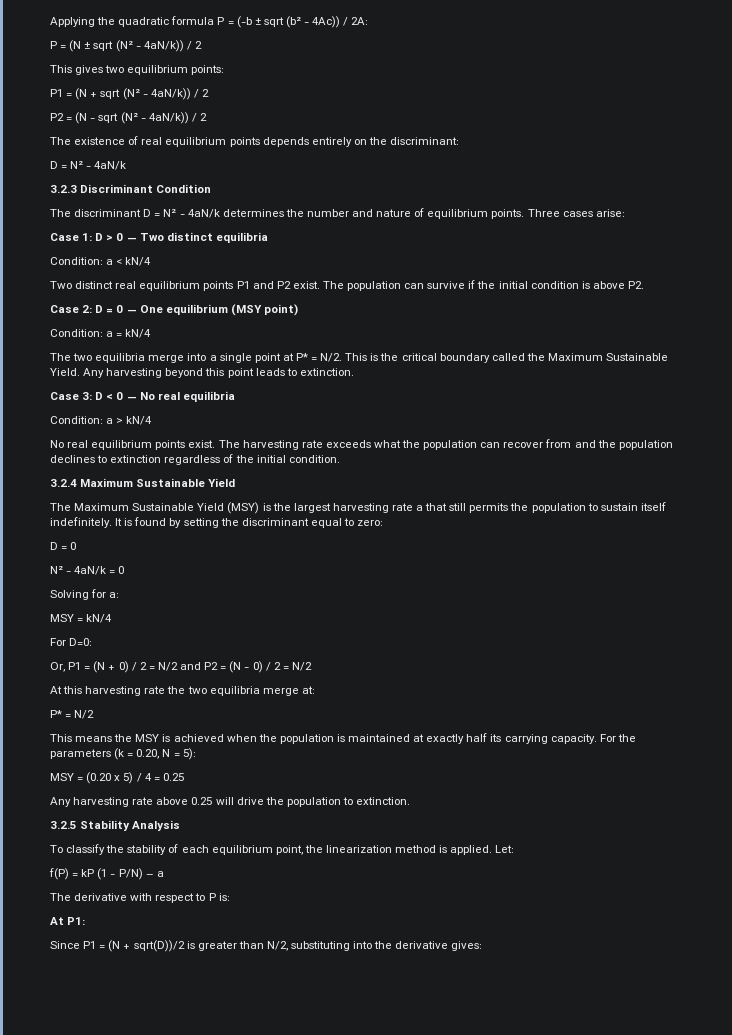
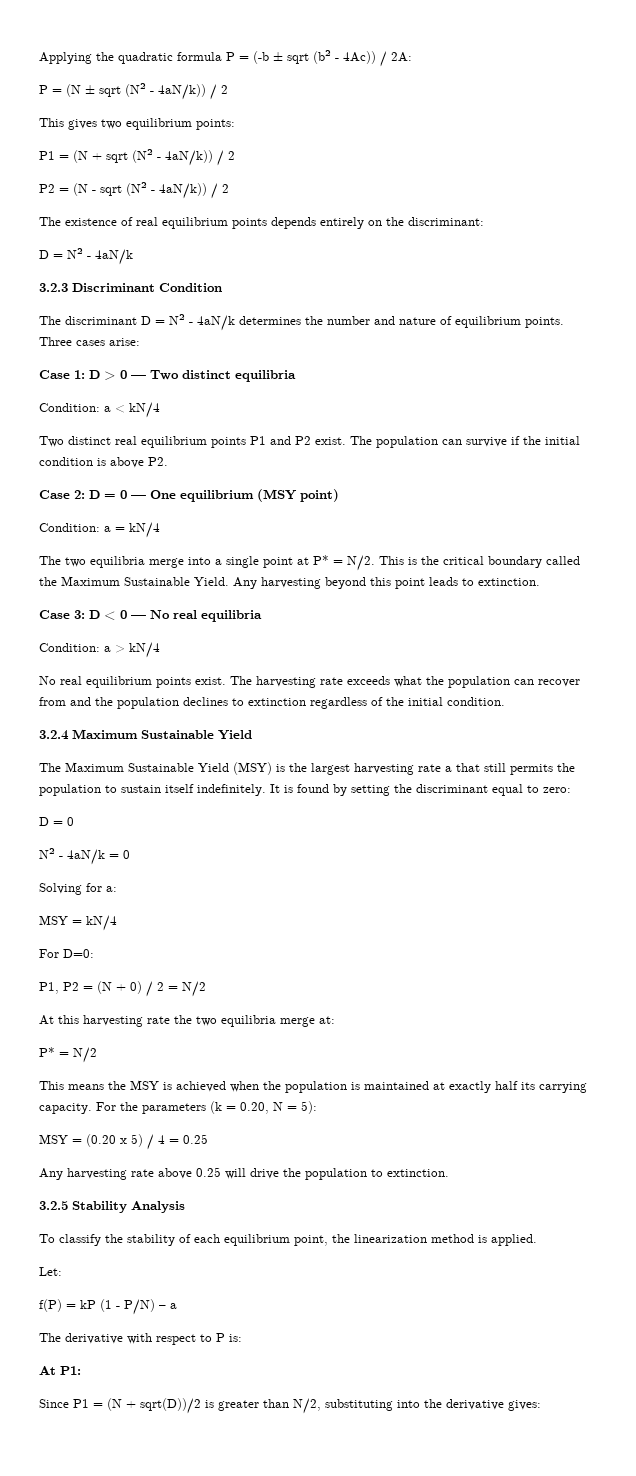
- Or, P1 = (N + 0) / 2 = N/2 and P2 = (N - 0) / 2 = N/2
+ P1, P2 = (N + 0) / 2 = N/2
- To classify the stability of each equilibrium point, the linearization method is applied. Let:
+ To classify the stability of each equilibrium point, the linearization method is applied.
+ Let:

